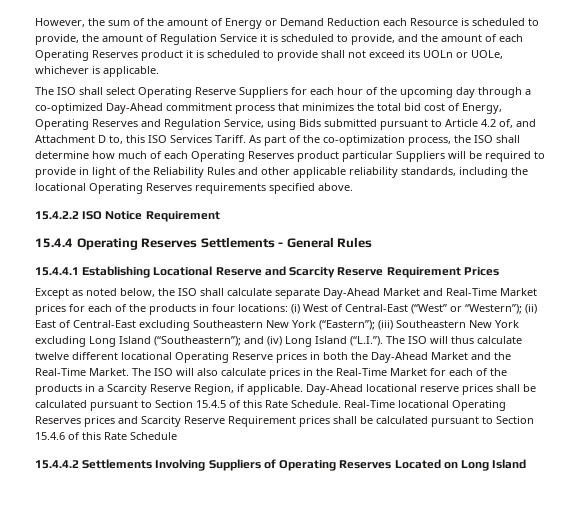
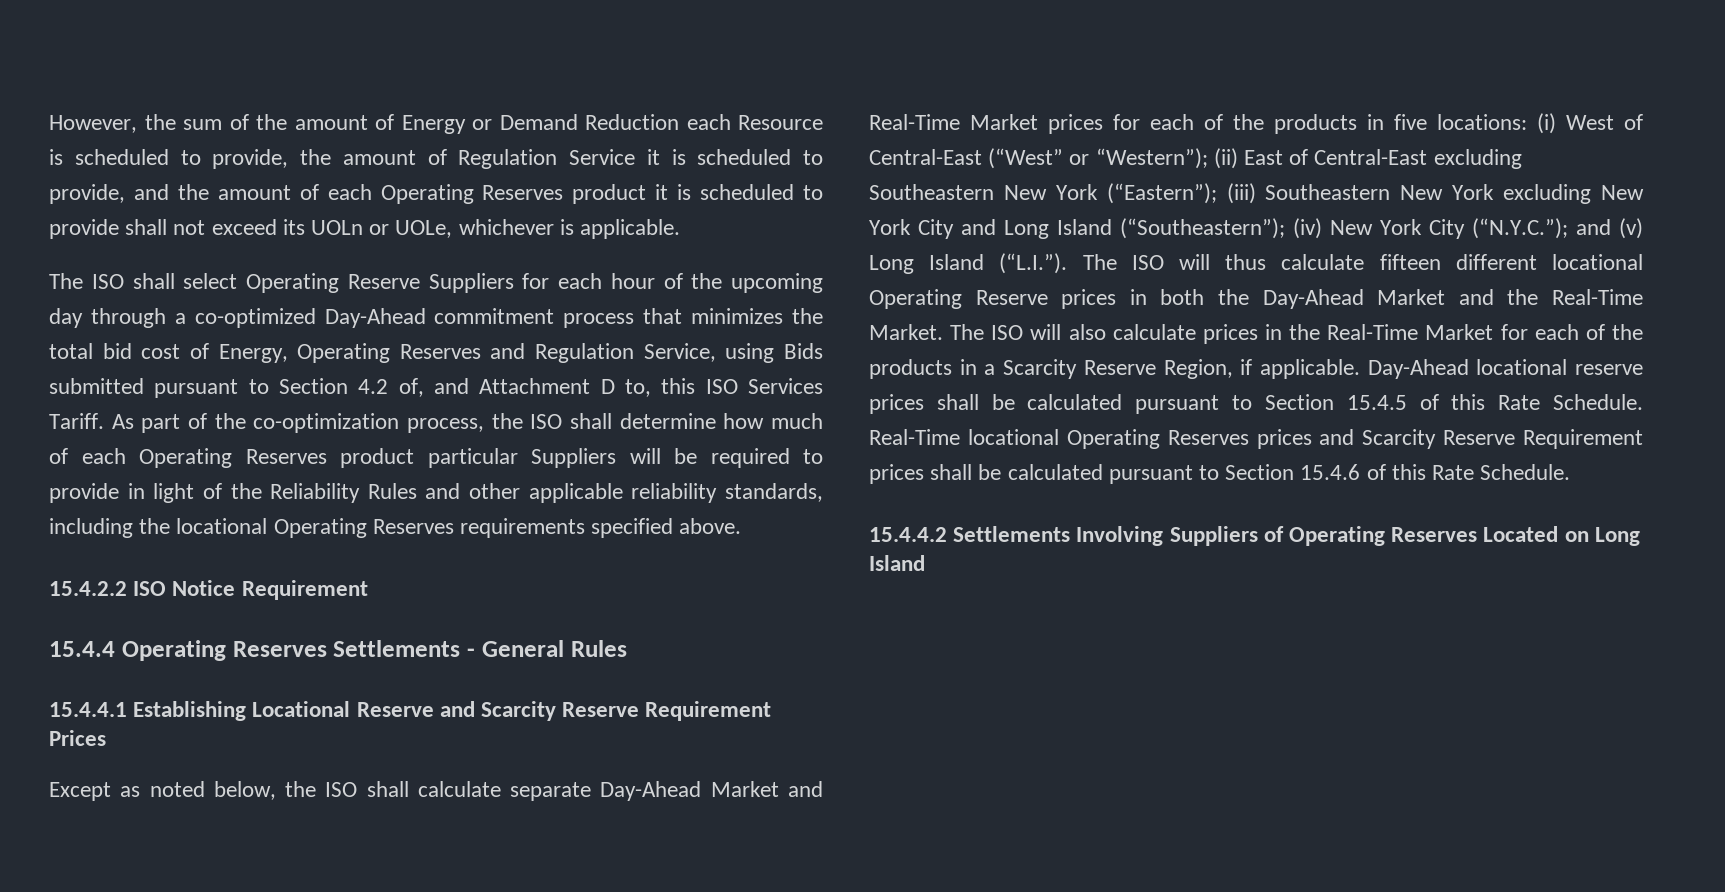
- The ISO shall select Operating Reserve Suppliers for each hour of the upcoming day through a co-optimized Day-Ahead commitment process that minimizes the total bid cost of Energy, Operating Reserves and Regulation Service, using Bids submitted pursuant to Article 4.2 of, and Attachment D to, this ISO Services Tariff.
+ The ISO shall select Operating Reserve Suppliers for each hour of the upcoming day through a co-optimized Day-Ahead commitment process that minimizes the total bid cost of Energy, Operating Reserves and Regulation Service, using Bids submitted pursuant to Section 4.2 of, and Attachment D to, this ISO Services Tariff.
- Except as noted below, the ISO shall calculate separate Day-Ahead Market and Real-Time Market prices for each of the products in four locations:
+ Except as noted below, the ISO shall calculate separate Day-Ahead Market and Real-Time Market prices for each of the products in five locations:
- (iii) Southeastern New York excluding Long Island (“Southeastern”); and (iv) Long Island (“L.I.”). The ISO will thus calculate twelve different locational Operating Reserve prices in both the Day-Ahead Market and the Real-Time Market.
+ (iii) Southeastern New York excluding New York City and Long Island (“Southeastern”); (iv) New York City (“N.Y.C.”); and (v) Long Island (“L.I.”). The ISO will thus calculate fifteen different locational Operating Reserve prices in both the Day-Ahead Market and the Real-Time Market.
- Real-Time locational Operating Reserves prices and Scarcity Reserve Requirement prices shall be calculated pursuant to Section 15.4.6 of this Rate Schedule
+ Real-Time locational Operating Reserves prices and Scarcity Reserve Requirement prices shall be calculated pursuant to Section 15.4.6 of this Rate Schedule.

